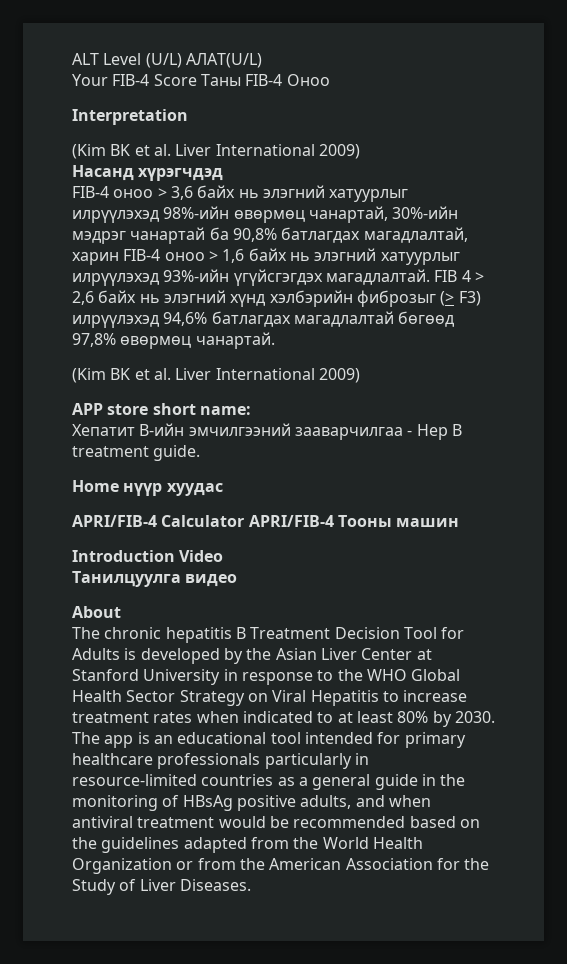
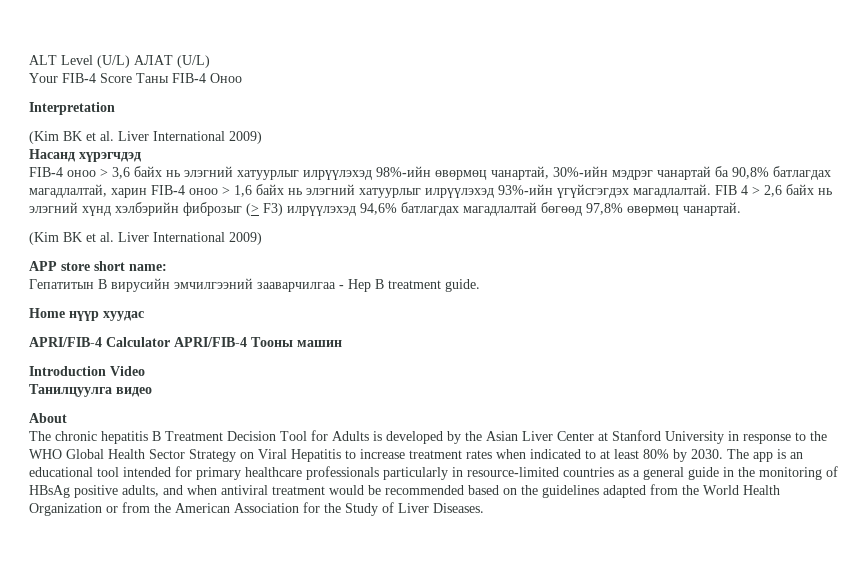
- ALT Level (U/L) AЛАТ(U/L)
+ ALT Level (U/L) AЛАТ (U/L)
- Хепатит В-ийн эмчилгээний зааварчилгаа - Hep B treatment guide.
+ Гепатитын В вирусийн эмчилгээний зааварчилгаа - Hep B treatment guide.

